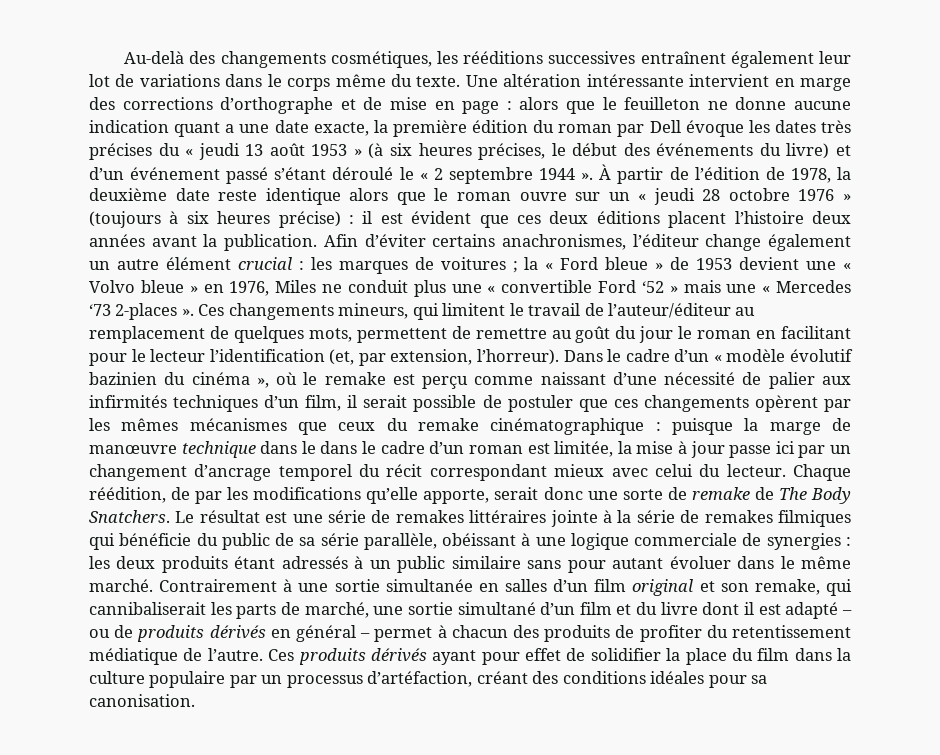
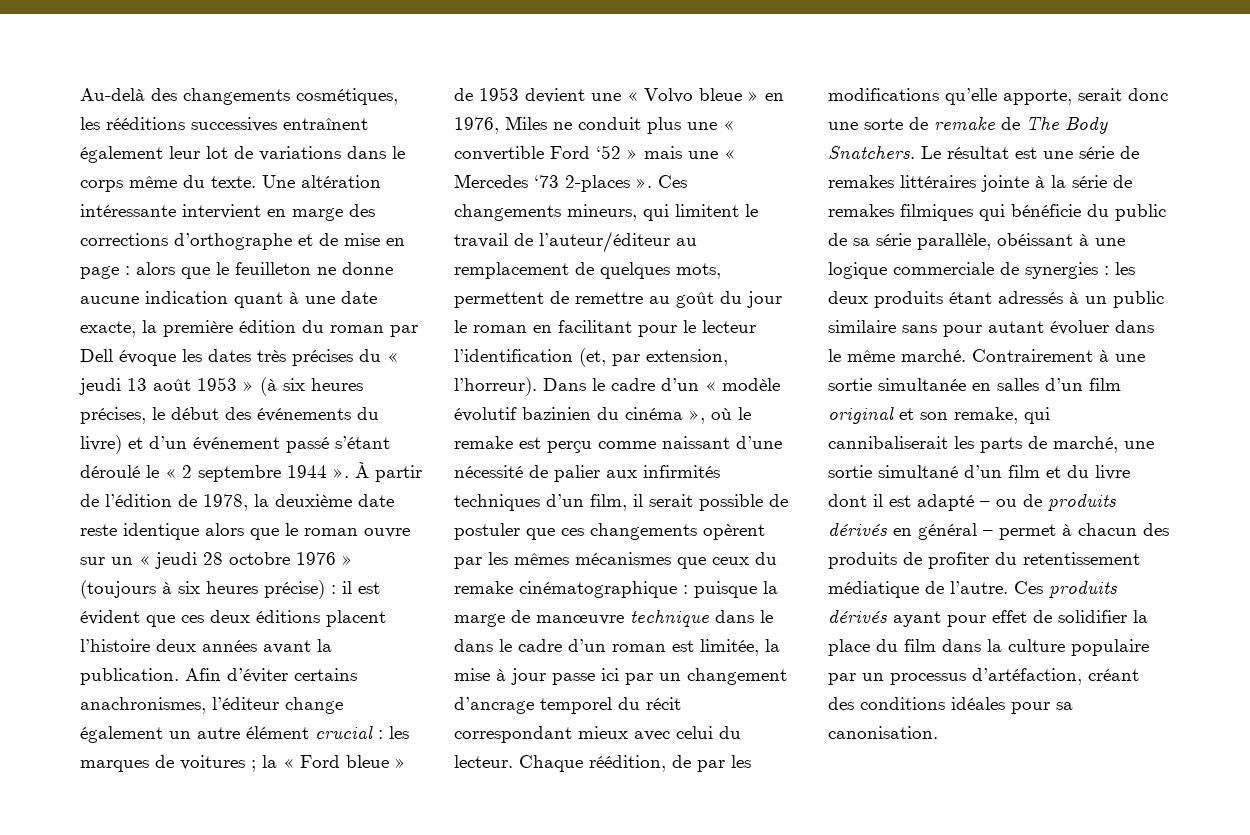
- alors que le feuilleton ne donne aucune indication quant a une date exacte, la première édition du roman par Dell évoque les dates très précises du « jeudi 13 août 1953 » (à six heures précises, le début des événements du livre) et d’un événement passé s’étant déroulé le « 2 septembre 1944 ».
+ alors que le feuilleton ne donne aucune indication quant à une date exacte, la première édition du roman par Dell évoque les dates très précises du « jeudi 13 août 1953 » (à six heures précises, le début des événements du livre) et d’un événement passé s’étant déroulé le « 2 septembre 1944 ».

